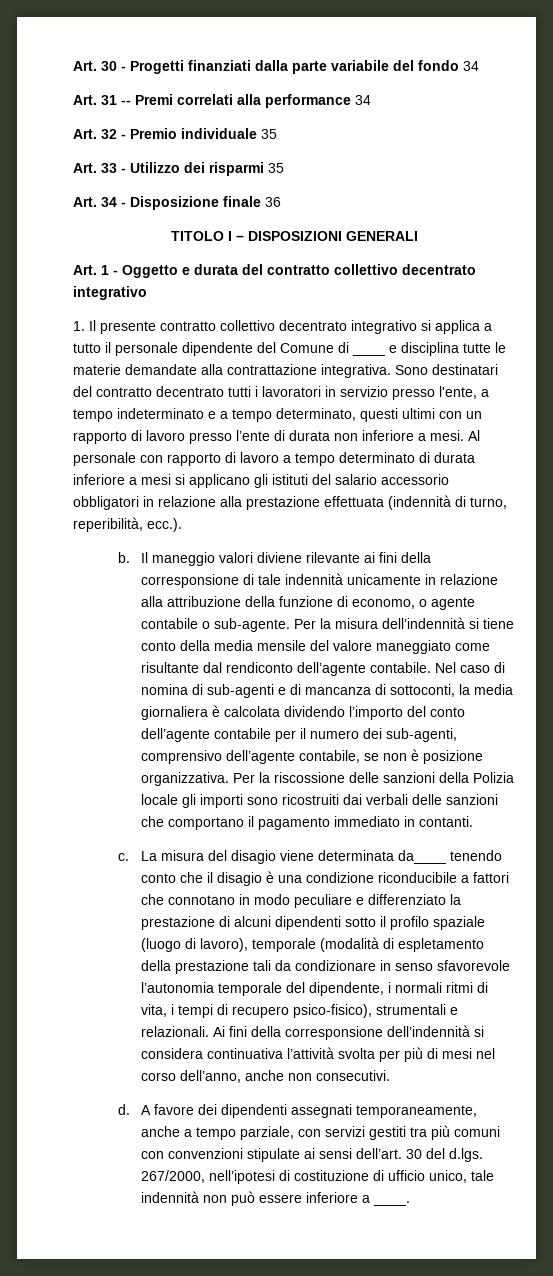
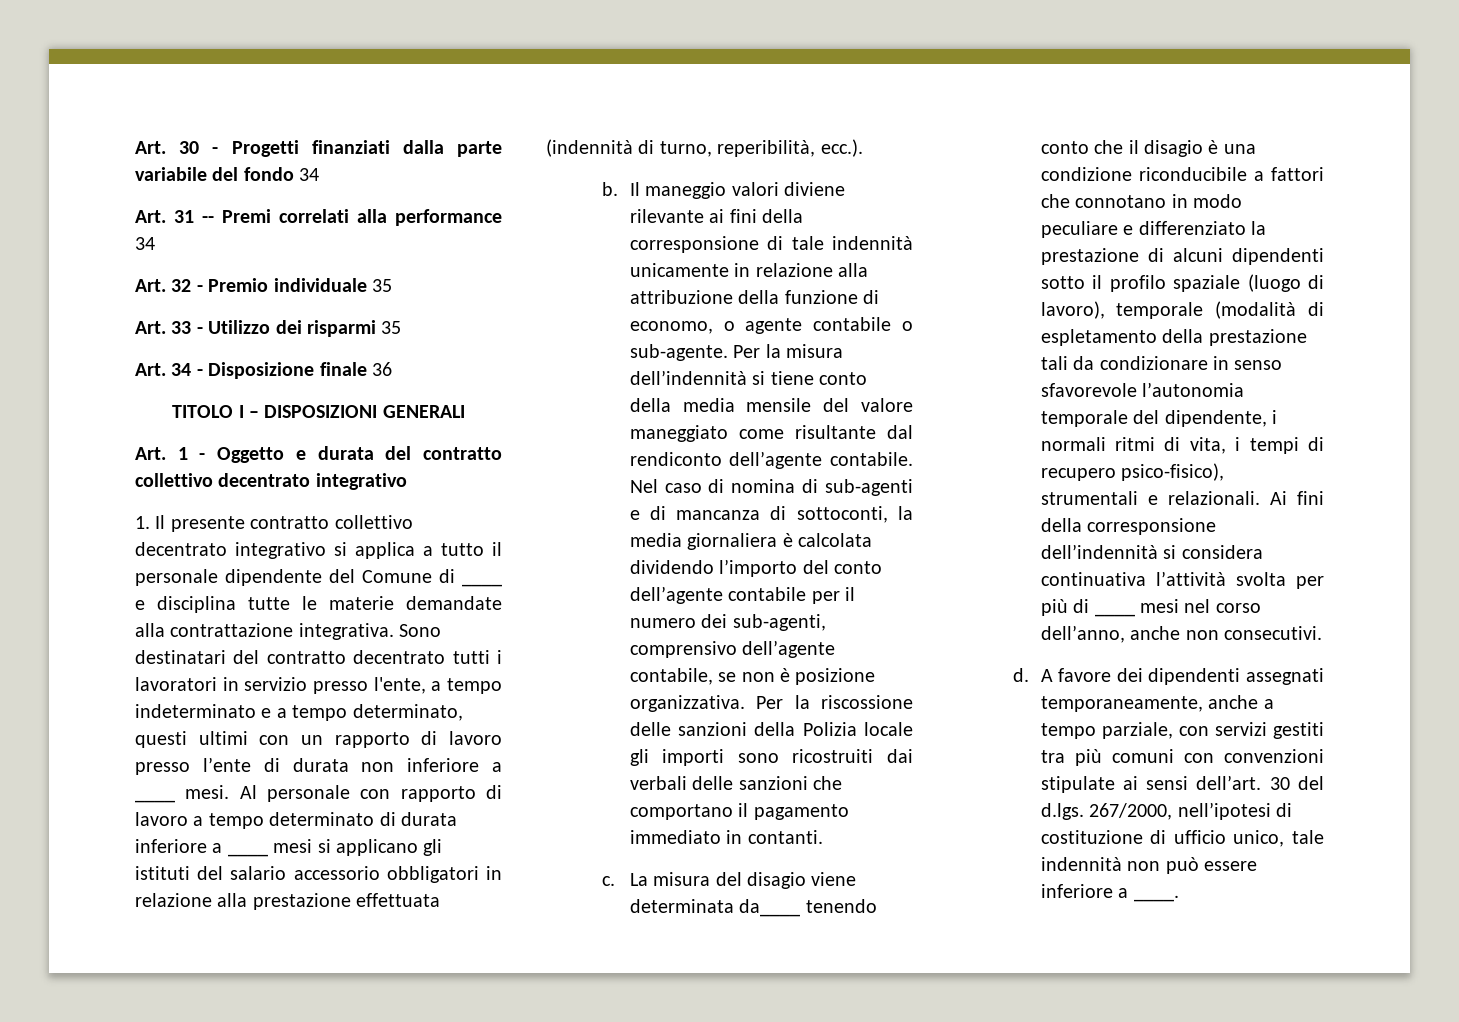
- Sono destinatari del contratto decentrato tutti i lavoratori in servizio presso l'ente, a tempo indeterminato e a tempo determinato, questi ultimi con un rapporto di lavoro presso l’ente di durata non inferiore a mesi.
+ Sono destinatari del contratto decentrato tutti i lavoratori in servizio presso l'ente, a tempo indeterminato e a tempo determinato, questi ultimi con un rapporto di lavoro presso l’ente di durata non inferiore a ____ mesi.
- Al personale con rapporto di lavoro a tempo determinato di durata inferiore a mesi si applicano gli istituti del salario accessorio obbligatori in relazione alla prestazione effettuata (indennità di turno, reperibilità, ecc.).
+ Al personale con rapporto di lavoro a tempo determinato di durata inferiore a ____ mesi si applicano gli istituti del salario accessorio obbligatori in relazione alla prestazione effettuata (indennità di turno, reperibilità, ecc.).
- Ai fini della corresponsione dell’indennità si considera continuativa l’attività svolta per più di mesi nel corso dell’anno, anche non consecutivi.
+ Ai fini della corresponsione dell’indennità si considera continuativa l’attività svolta per più di ____ mesi nel corso dell’anno, anche non consecutivi.

